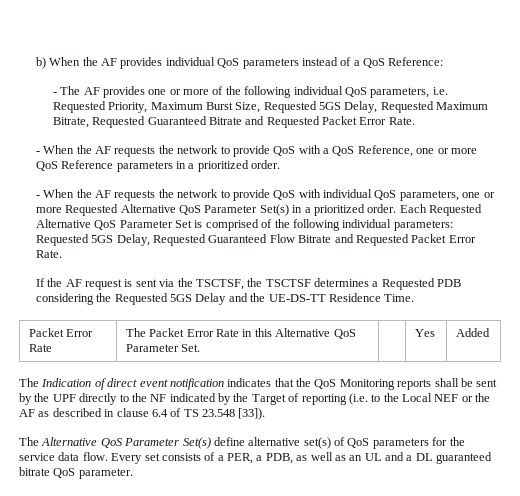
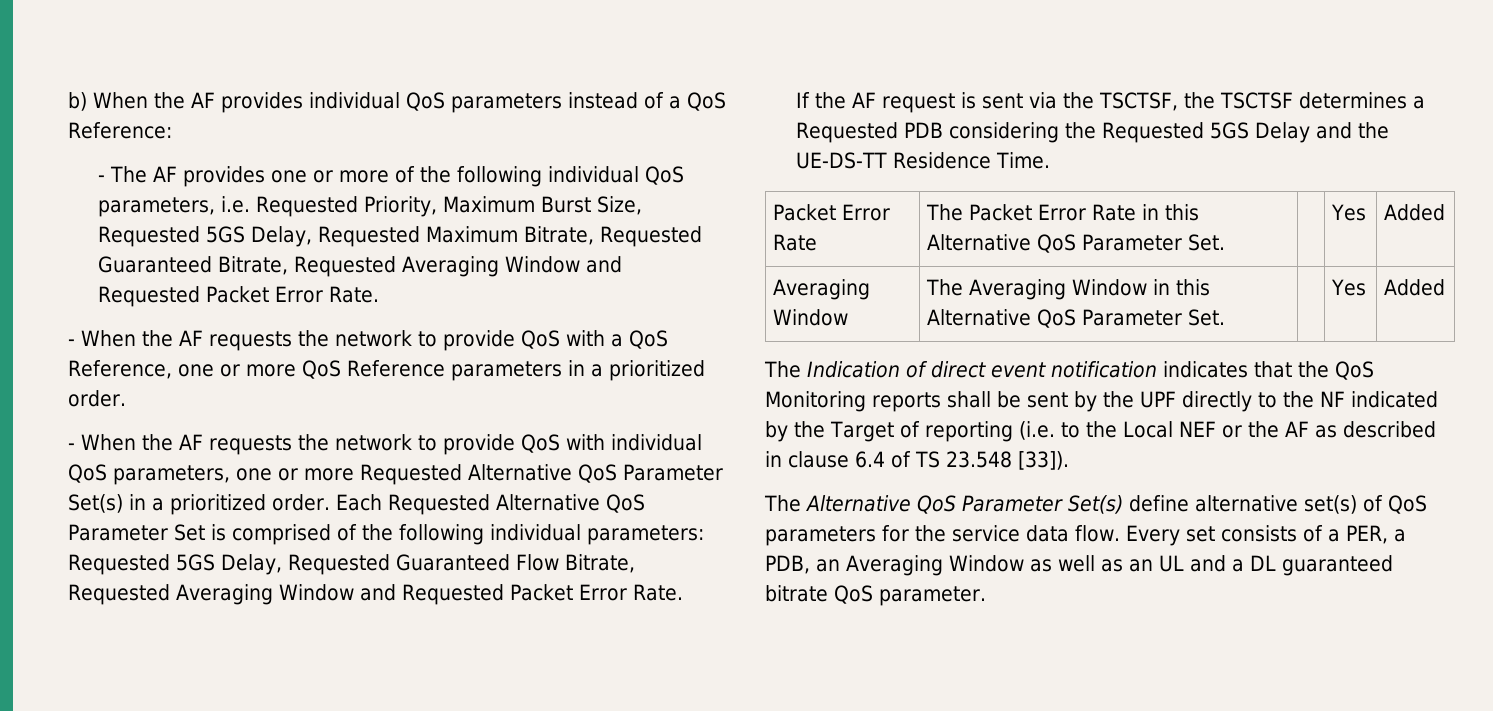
- - The AF provides one or more of the following individual QoS parameters, i.e. Requested Priority, Maximum Burst Size, Requested 5GS Delay, Requested Maximum Bitrate, Requested Guaranteed Bitrate and Requested Packet Error Rate.
+ - The AF provides one or more of the following individual QoS parameters, i.e. Requested Priority, Maximum Burst Size, Requested 5GS Delay, Requested Maximum Bitrate, Requested Guaranteed Bitrate, Requested Averaging Window and Requested Packet Error Rate.
- Each Requested Alternative QoS Parameter Set is comprised of the following individual parameters: Requested 5GS Delay, Requested Guaranteed Flow Bitrate and Requested Packet Error Rate.
+ Each Requested Alternative QoS Parameter Set is comprised of the following individual parameters: Requested 5GS Delay, Requested Guaranteed Flow Bitrate, Requested Averaging Window and Requested Packet Error Rate.
+ Averaging Window | The Averaging Window in this Alternative QoS Parameter Set. | | Yes | Added
- Every set consists of a PER, a PDB, as well as an UL and a DL guaranteed bitrate QoS parameter.
+ Every set consists of a PER, a PDB, an Averaging Window as well as an UL and a DL guaranteed bitrate QoS parameter.

